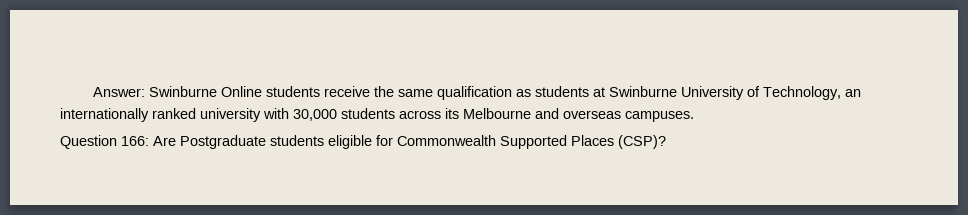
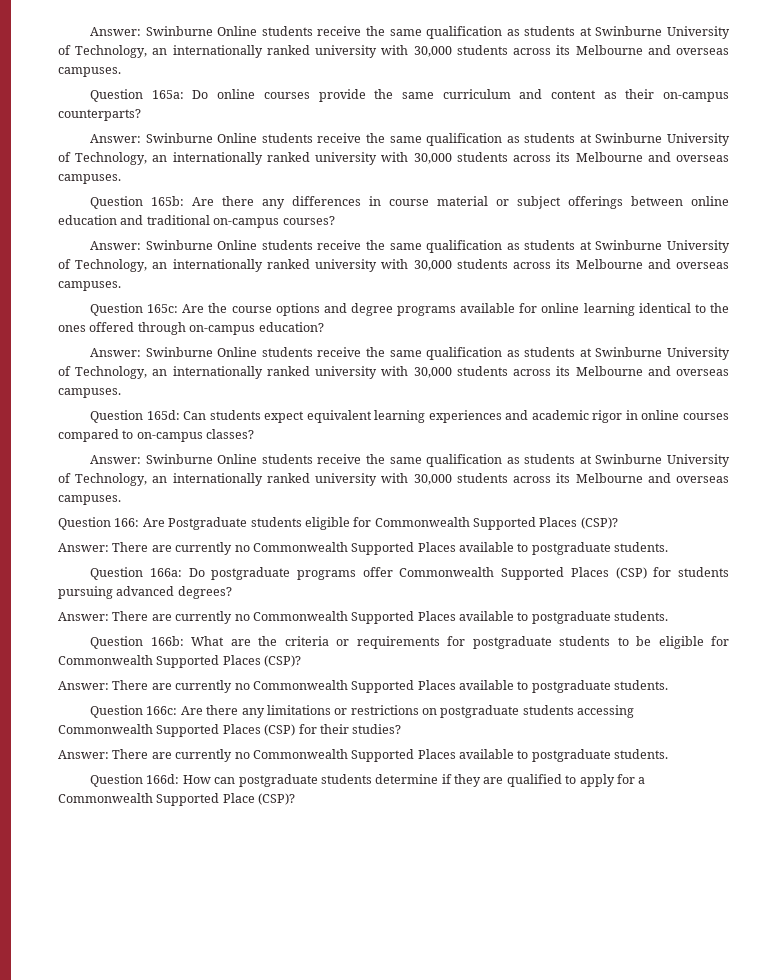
+ Question 165a: Do online courses provide the same curriculum and content as their on-campus counterparts?
+ Answer: Swinburne Online students receive the same qualification as students at Swinburne University of Technology, an internationally ranked university with 30,000 students across its Melbourne and overseas campuses.
+ Question 165b: Are there any differences in course material or subject offerings between online education and traditional on-campus courses?
+ Answer: Swinburne Online students receive the same qualification as students at Swinburne University of Technology, an internationally ranked university with 30,000 students across its Melbourne and overseas campuses.
+ Question 165c: Are the course options and degree programs available for online learning identical to the ones offered through on-campus education?
+ Answer: Swinburne Online students receive the same qualification as students at Swinburne University of Technology, an internationally ranked university with 30,000 students across its Melbourne and overseas campuses.
+ Question 165d: Can students expect equivalent learning experiences and academic rigor in online courses compared to on-campus classes?
+ Answer: Swinburne Online students receive the same qualification as students at Swinburne University of Technology, an internationally ranked university with 30,000 students across its Melbourne and overseas campuses.
  Question 166: Are Postgraduate students eligible for Commonwealth Supported Places (CSP)?
+ Answer: There are currently no Commonwealth Supported Places available to postgraduate students.
+ Question 166a: Do postgraduate programs offer Commonwealth Supported Places (CSP) for students pursuing advanced degrees?
+ Answer: There are currently no Commonwealth Supported Places available to postgraduate students.
+ Question 166b: What are the criteria or requirements for postgraduate students to be eligible for Commonwealth Supported Places (CSP)?
+ Answer: There are currently no Commonwealth Supported Places available to postgraduate students.
+ Question 166c: Are there any limitations or restrictions on postgraduate students accessing Commonwealth Supported Places (CSP) for their studies?
+ Answer: There are currently no Commonwealth Supported Places available to postgraduate students.
+ Question 166d: How can postgraduate students determine if they are qualified to apply for a Commonwealth Supported Place (CSP)?

